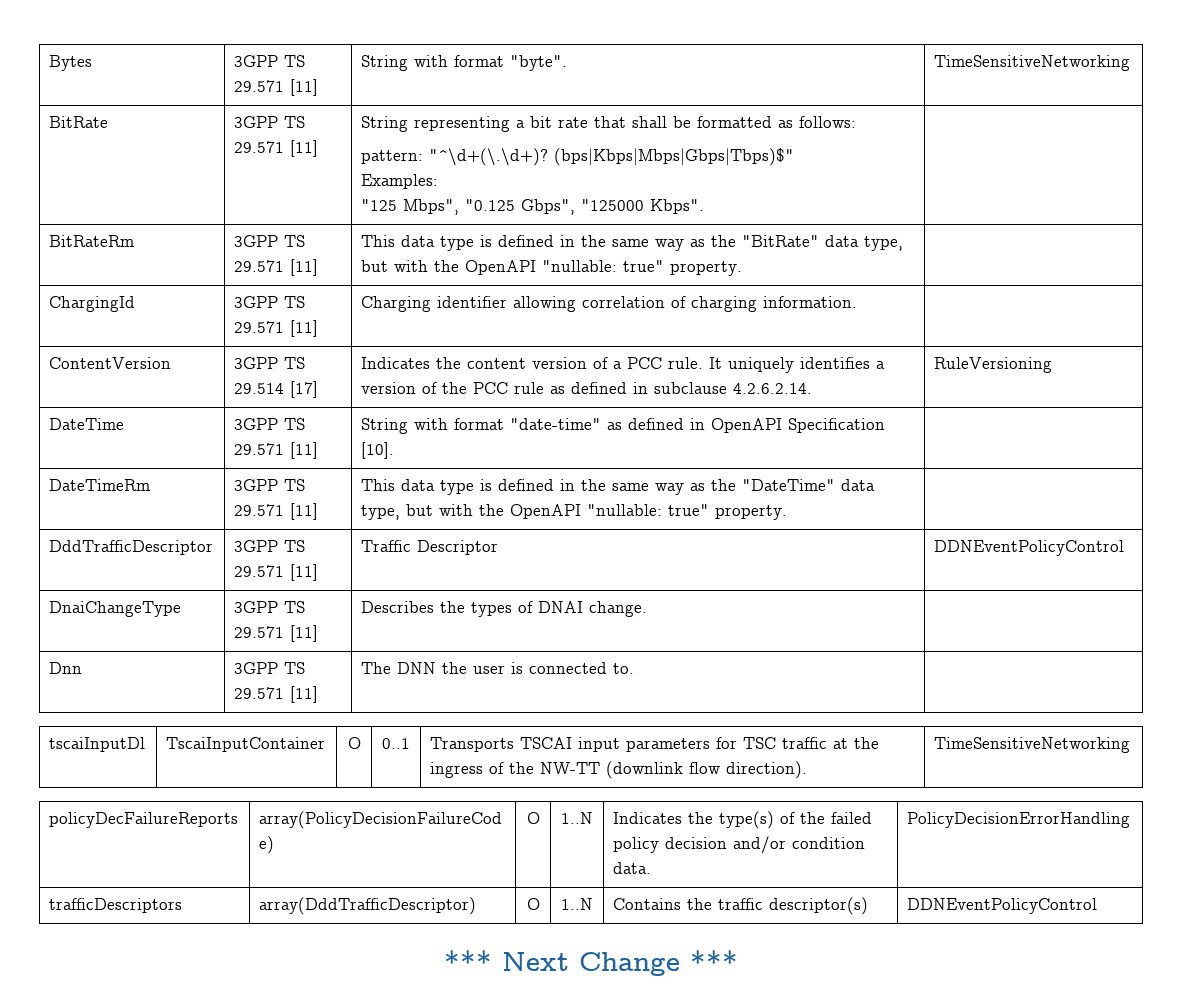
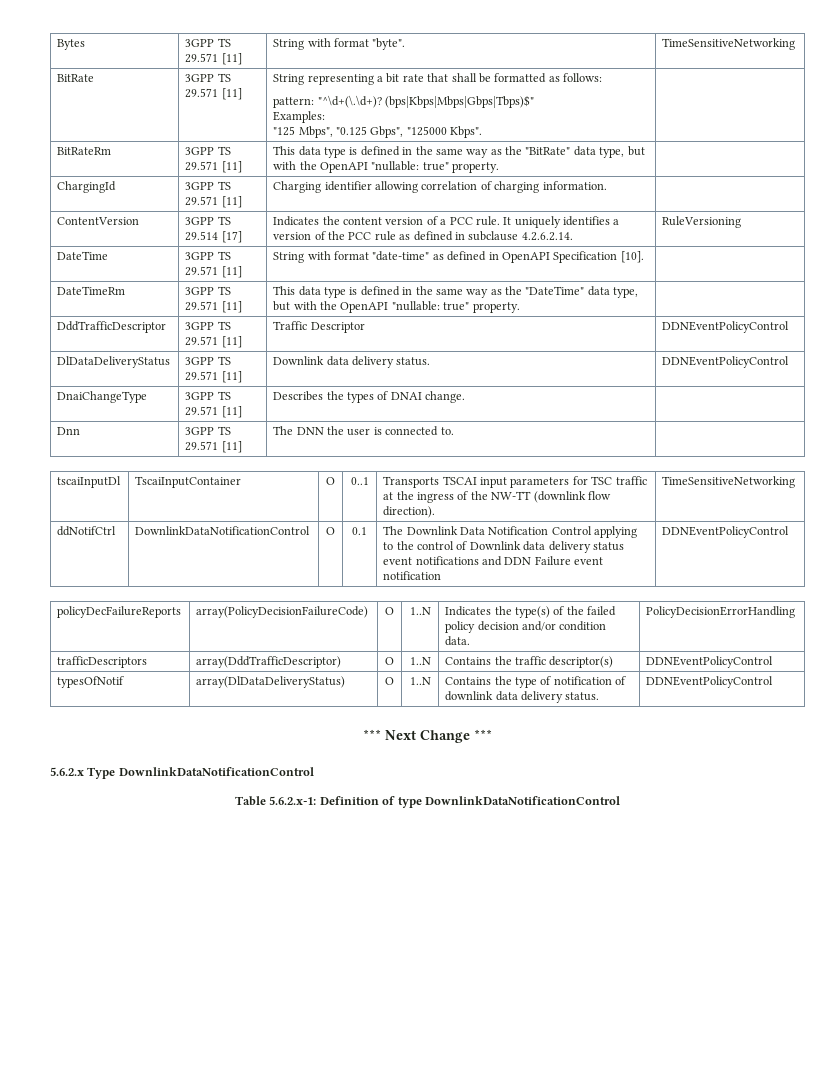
+ DlDataDeliveryStatus | 3GPP TS 29.571 [11] | Downlink data delivery status. | DDNEventPolicyControl
+ ddNotifCtrl | DownlinkDataNotificationControl | O | 0.1 | The Downlink Data Notification Control applying to the control of Downlink data delivery status event notifications and DDN Failure event notification | DDNEventPolicyControl
+ typesOfNotif | array(DlDataDeliveryStatus) | O | 1..N | Contains the type of notification of downlink data delivery status. | DDNEventPolicyControl
  *** Next Change ***
+ 5.6.2.x Type DownlinkDataNotificationControl
+ Table 5.6.2.x-1: Definition of type DownlinkDataNotificationControl

